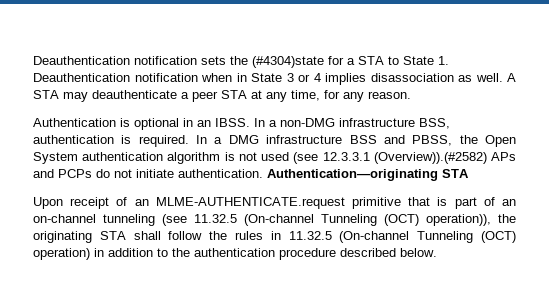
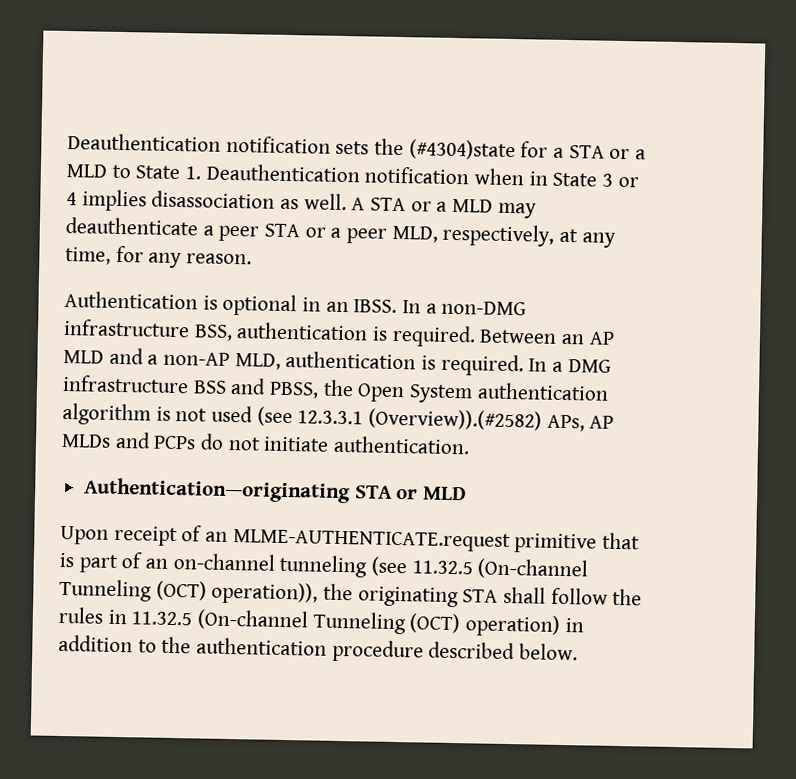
- Deauthentication notification sets the (#4304)state for a STA to State 1. Deauthentication notification when in State 3 or 4 implies disassociation as well.
+ Deauthentication notification sets the (#4304)state for a STA or a MLD to State 1. Deauthentication notification when in State 3 or 4 implies disassociation as well.
- A STA may deauthenticate a peer STA at any time, for any reason.
+ A STA or a MLD may deauthenticate a peer STA or a peer MLD, respectively, at any time, for any reason.
+ Between an AP MLD and a non-AP MLD, authentication is required.
- In a DMG infrastructure BSS and PBSS, the Open System authentication algorithm is not used (see 12.3.3.1 (Overview)).(#2582) APs and PCPs do not initiate authentication. Authentication—originating STA
+ In a DMG infrastructure BSS and PBSS, the Open System authentication algorithm is not used (see 12.3.3.1 (Overview)).(#2582) APs, AP MLDs and PCPs do not initiate authentication.
+ Authentication—originating STA or MLD

